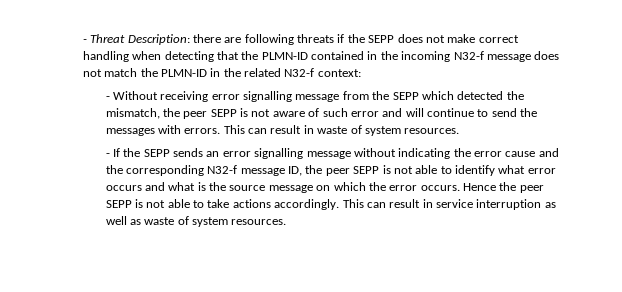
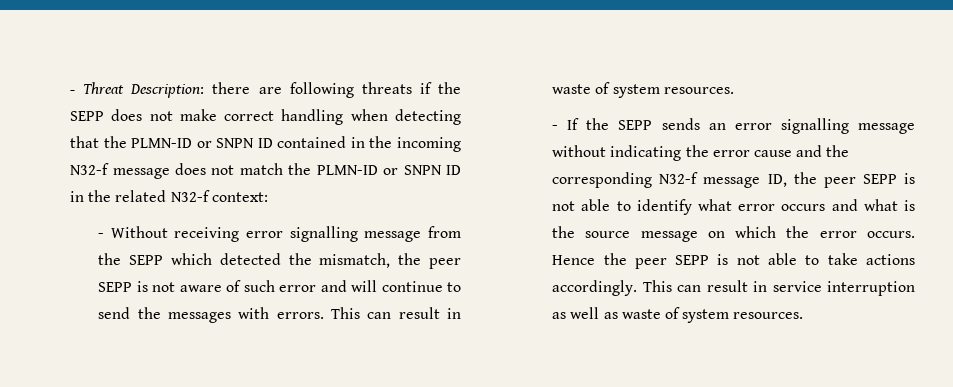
- - Threat Description: there are following threats if the SEPP does not make correct handling when detecting that the PLMN-ID contained in the incoming N32-f message does not match the PLMN-ID in the related N32-f context:
+ - Threat Description: there are following threats if the SEPP does not make correct handling when detecting that the PLMN-ID or SNPN ID contained in the incoming N32-f message does not match the PLMN-ID or SNPN ID in the related N32-f context:

